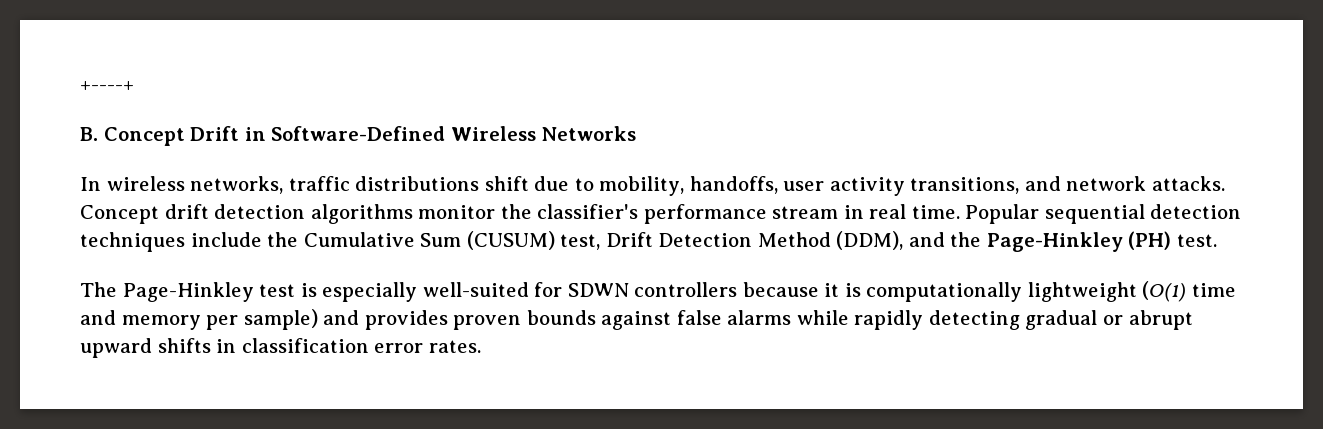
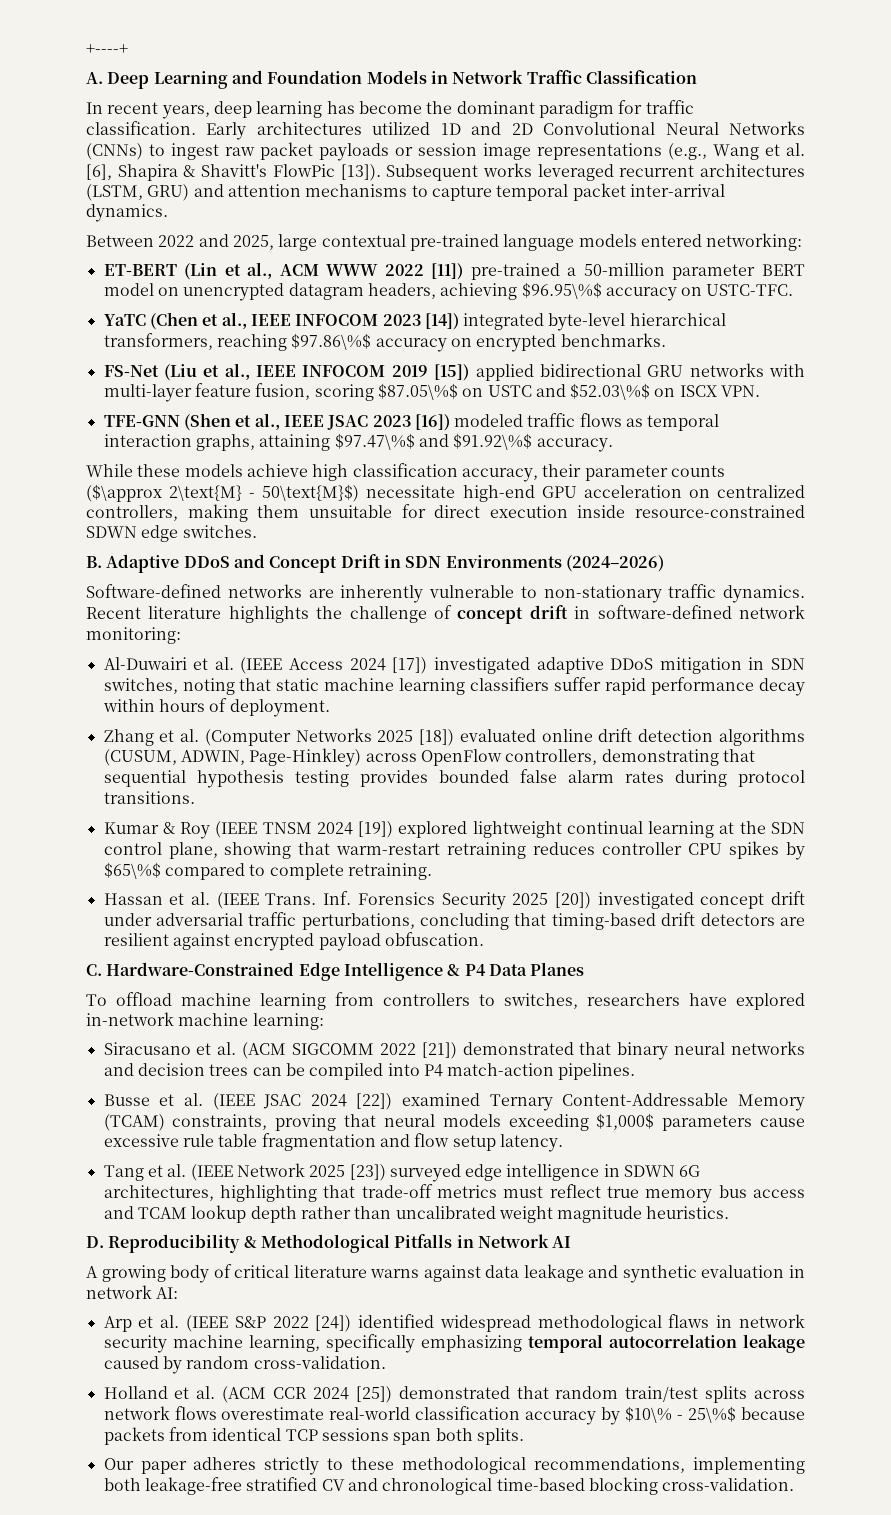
- B. Concept Drift in Software-Defined Wireless Networks
- In wireless networks, traffic distributions shift due to mobility, handoffs, user activity transitions, and network attacks. Concept drift detection algorithms monitor the classifier's performance stream in real time. Popular sequential detection techniques include the Cumulative Sum (CUSUM) test, Drift Detection Method (DDM), and the Page-Hinkley (PH) test.
- The Page-Hinkley test is especially well-suited for SDWN controllers because it is computationally lightweight (O(1) time and memory per sample) and provides proven bounds against false alarms while rapidly detecting gradual or abrupt upward shifts in classification error rates.
+ A. Deep Learning and Foundation Models in Network Traffic Classification
+ In recent years, deep learning has become the dominant paradigm for traffic classification. Early architectures utilized 1D and 2D Convolutional Neural Networks (CNNs) to ingest raw packet payloads or session image representations (e.g., Wang et al. [6], Shapira & Shavitt's FlowPic [13]). Subsequent works leveraged recurrent architectures (LSTM, GRU) and attention mechanisms to capture temporal packet inter-arrival dynamics.
+ Between 2022 and 2025, large contextual pre-trained language models entered networking:
+ ET-BERT (Lin et al., ACM WWW 2022 [11]) pre-trained a 50-million parameter BERT model on unencrypted datagram headers, achieving $96.95\%$ accuracy on USTC-TFC.
+ YaTC (Chen et al., IEEE INFOCOM 2023 [14]) integrated byte-level hierarchical transformers, reaching $97.86\%$ accuracy on encrypted benchmarks.
+ FS-Net (Liu et al., IEEE INFOCOM 2019 [15]) applied bidirectional GRU networks with multi-layer feature fusion, scoring $87.05\%$ on USTC and $52.03\%$ on ISCX VPN.
+ TFE-GNN (Shen et al., IEEE JSAC 2023 [16]) modeled traffic flows as temporal interaction graphs, attaining $97.47\%$ and $91.92\%$ accuracy.
+ While these models achieve high classification accuracy, their parameter counts ($\approx 2\text{M} - 50\text{M}$) necessitate high-end GPU acceleration on centralized controllers, making them unsuitable for direct execution inside resource-constrained SDWN edge switches.
+ B. Adaptive DDoS and Concept Drift in SDN Environments (2024–2026)
+ Software-defined networks are inherently vulnerable to non-stationary traffic dynamics. Recent literature highlights the challenge of concept drift in software-defined network monitoring:
+ Al-Duwairi et al. (IEEE Access 2024 [17]) investigated adaptive DDoS mitigation in SDN switches, noting that static machine learning classifiers suffer rapid performance decay within hours of deployment.
+ Zhang et al. (Computer Networks 2025 [18]) evaluated online drift detection algorithms (CUSUM, ADWIN, Page-Hinkley) across OpenFlow controllers, demonstrating that sequential hypothesis testing provides bounded false alarm rates during protocol transitions.
+ Kumar & Roy (IEEE TNSM 2024 [19]) explored lightweight continual learning at the SDN control plane, showing that warm-restart retraining reduces controller CPU spikes by $65\%$ compared to complete retraining.
+ Hassan et al. (IEEE Trans. Inf. Forensics Security 2025 [20]) investigated concept drift under adversarial traffic perturbations, concluding that timing-based drift detectors are resilient against encrypted payload obfuscation.
+ C. Hardware-Constrained Edge Intelligence & P4 Data Planes
+ To offload machine learning from controllers to switches, researchers have explored in-network machine learning:
+ Siracusano et al. (ACM SIGCOMM 2022 [21]) demonstrated that binary neural networks and decision trees can be compiled into P4 match-action pipelines.
+ Busse et al. (IEEE JSAC 2024 [22]) examined Ternary Content-Addressable Memory (TCAM) constraints, proving that neural models exceeding $1,000$ parameters cause excessive rule table fragmentation and flow setup latency.
+ Tang et al. (IEEE Network 2025 [23]) surveyed edge intelligence in SDWN 6G architectures, highlighting that trade-off metrics must reflect true memory bus access and TCAM lookup depth rather than uncalibrated weight magnitude heuristics.
+ D. Reproducibility & Methodological Pitfalls in Network AI
+ A growing body of critical literature warns against data leakage and synthetic evaluation in network AI:
+ Arp et al. (IEEE S&P 2022 [24]) identified widespread methodological flaws in network security machine learning, specifically emphasizing temporal autocorrelation leakage caused by random cross-validation.
+ Holland et al. (ACM CCR 2024 [25]) demonstrated that random train/test splits across network flows overestimate real-world classification accuracy by $10\% - 25\%$ because packets from identical TCP sessions span both splits.
+ Our paper adheres strictly to these methodological recommendations, implementing both leakage-free stratified CV and chronological time-based blocking cross-validation.

